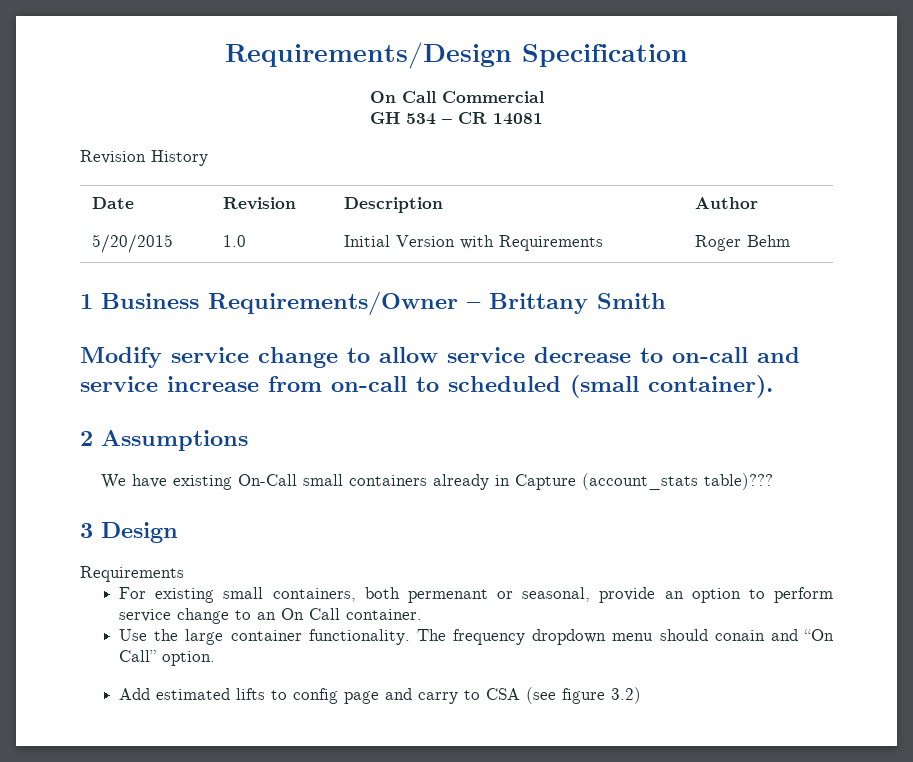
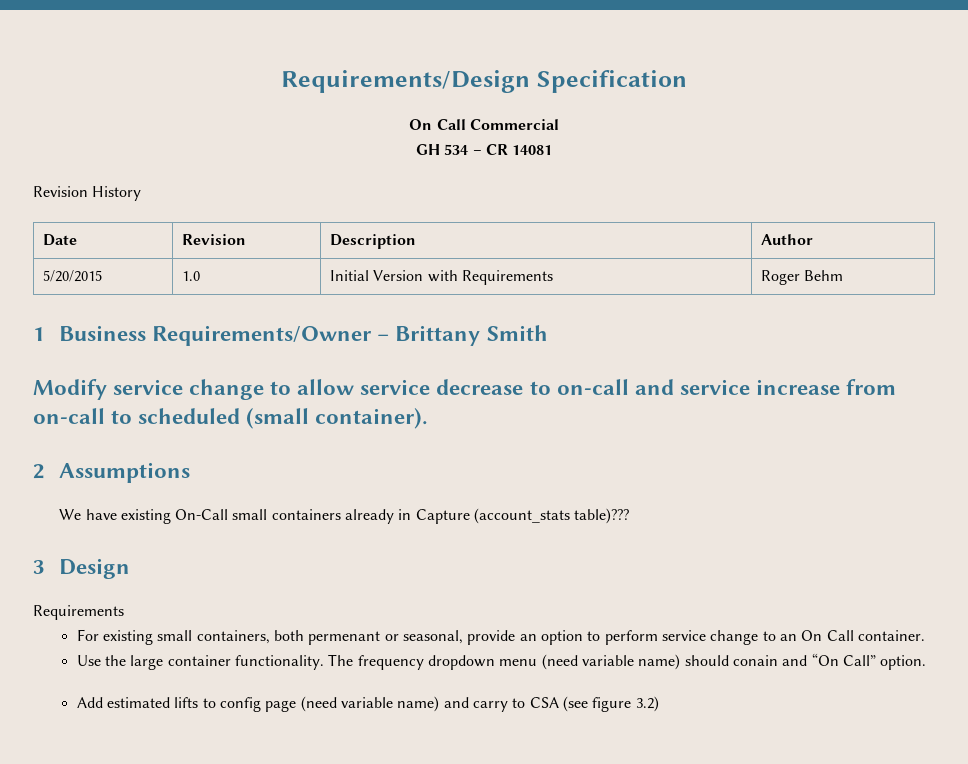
- The frequency dropdown menu should conain and “On Call” option.
+ The frequency dropdown menu (need variable name) should conain and “On Call” option.
- Add estimated lifts to config page and carry to CSA (see figure 3.2)
+ Add estimated lifts to config page (need variable name) and carry to CSA (see figure 3.2)

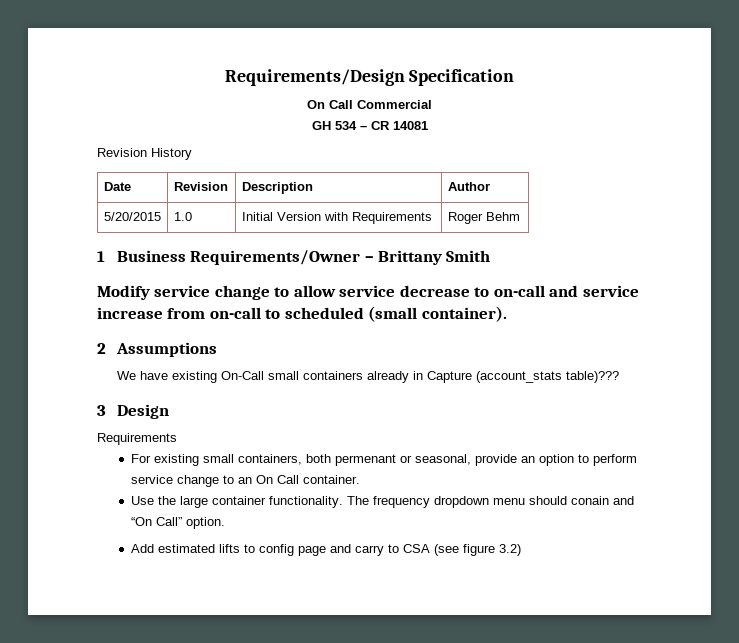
- The frequency dropdown menu (need variable name) should conain and “On Call” option.
+ The frequency dropdown menu should conain and “On Call” option.
- Add estimated lifts to config page (need variable name) and carry to CSA (see figure 3.2)
+ Add estimated lifts to config page and carry to CSA (see figure 3.2)

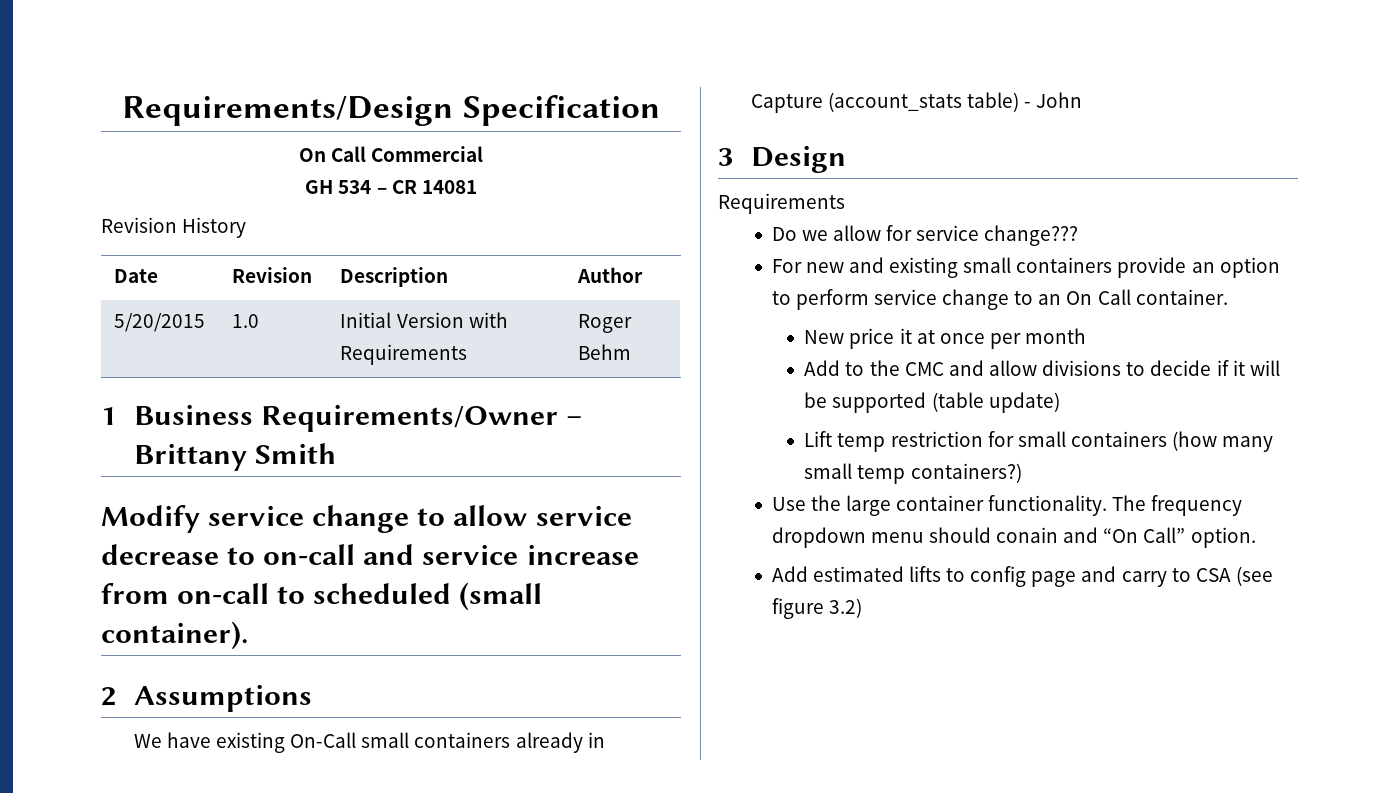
- We have existing On-Call small containers already in Capture (account_stats table)???
+ We have existing On-Call small containers already in Capture (account_stats table) - John
- For existing small containers, both permenant or seasonal, provide an option to perform service change to an On Call container.
+ Do we allow for service change???
+ For new and existing small containers provide an option to perform service change to an On Call container.
+ New price it at once per month
+ Add to the CMC and allow divisions to decide if it will be supported (table update)
+ Lift temp restriction for small containers (how many small temp containers?)

